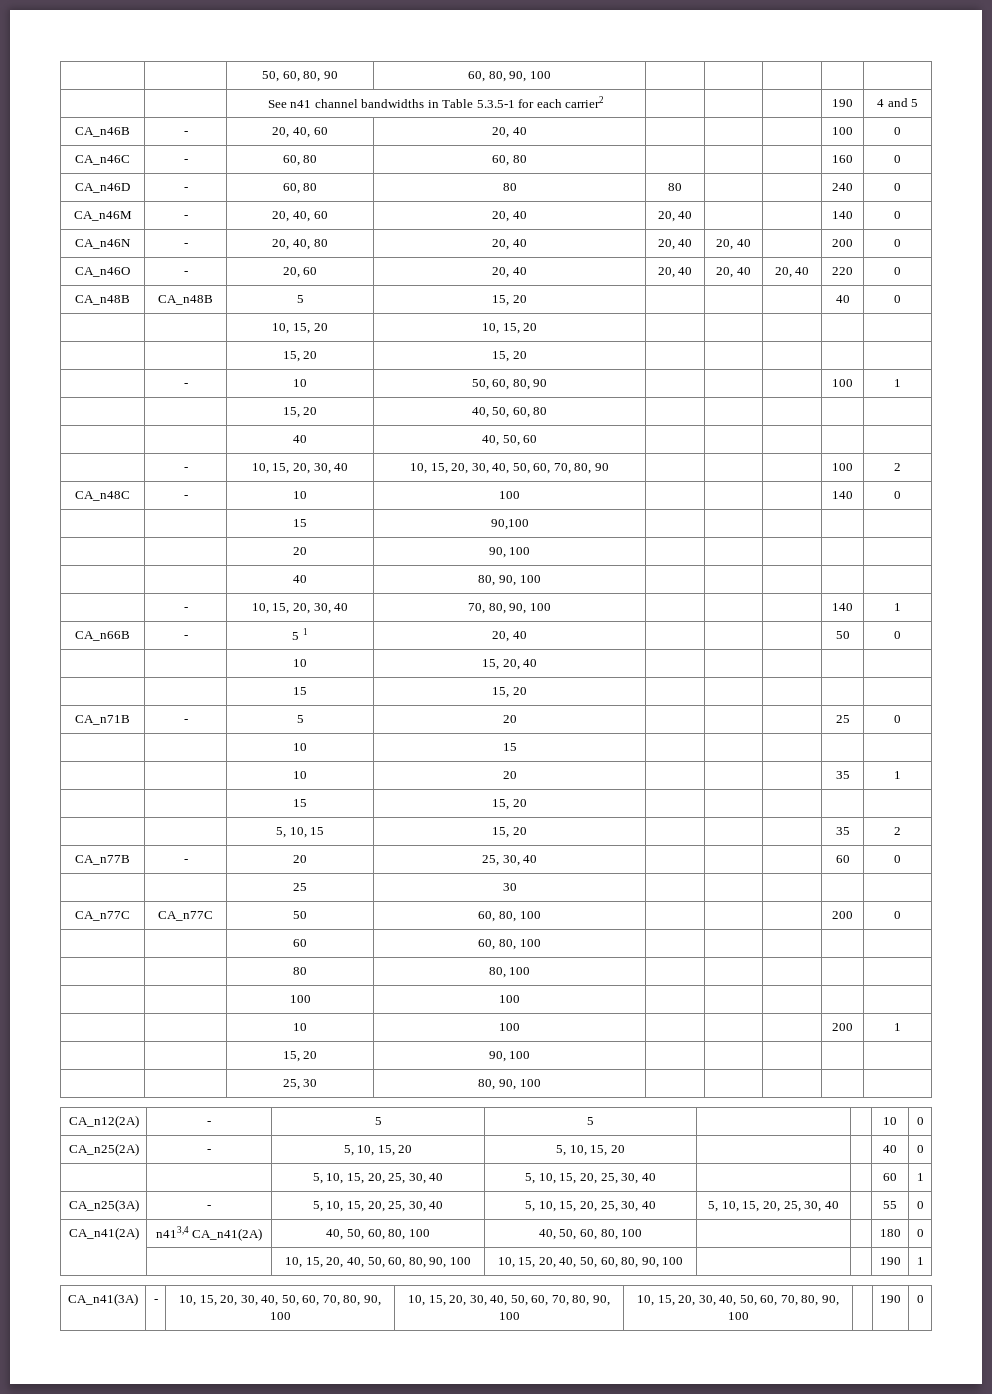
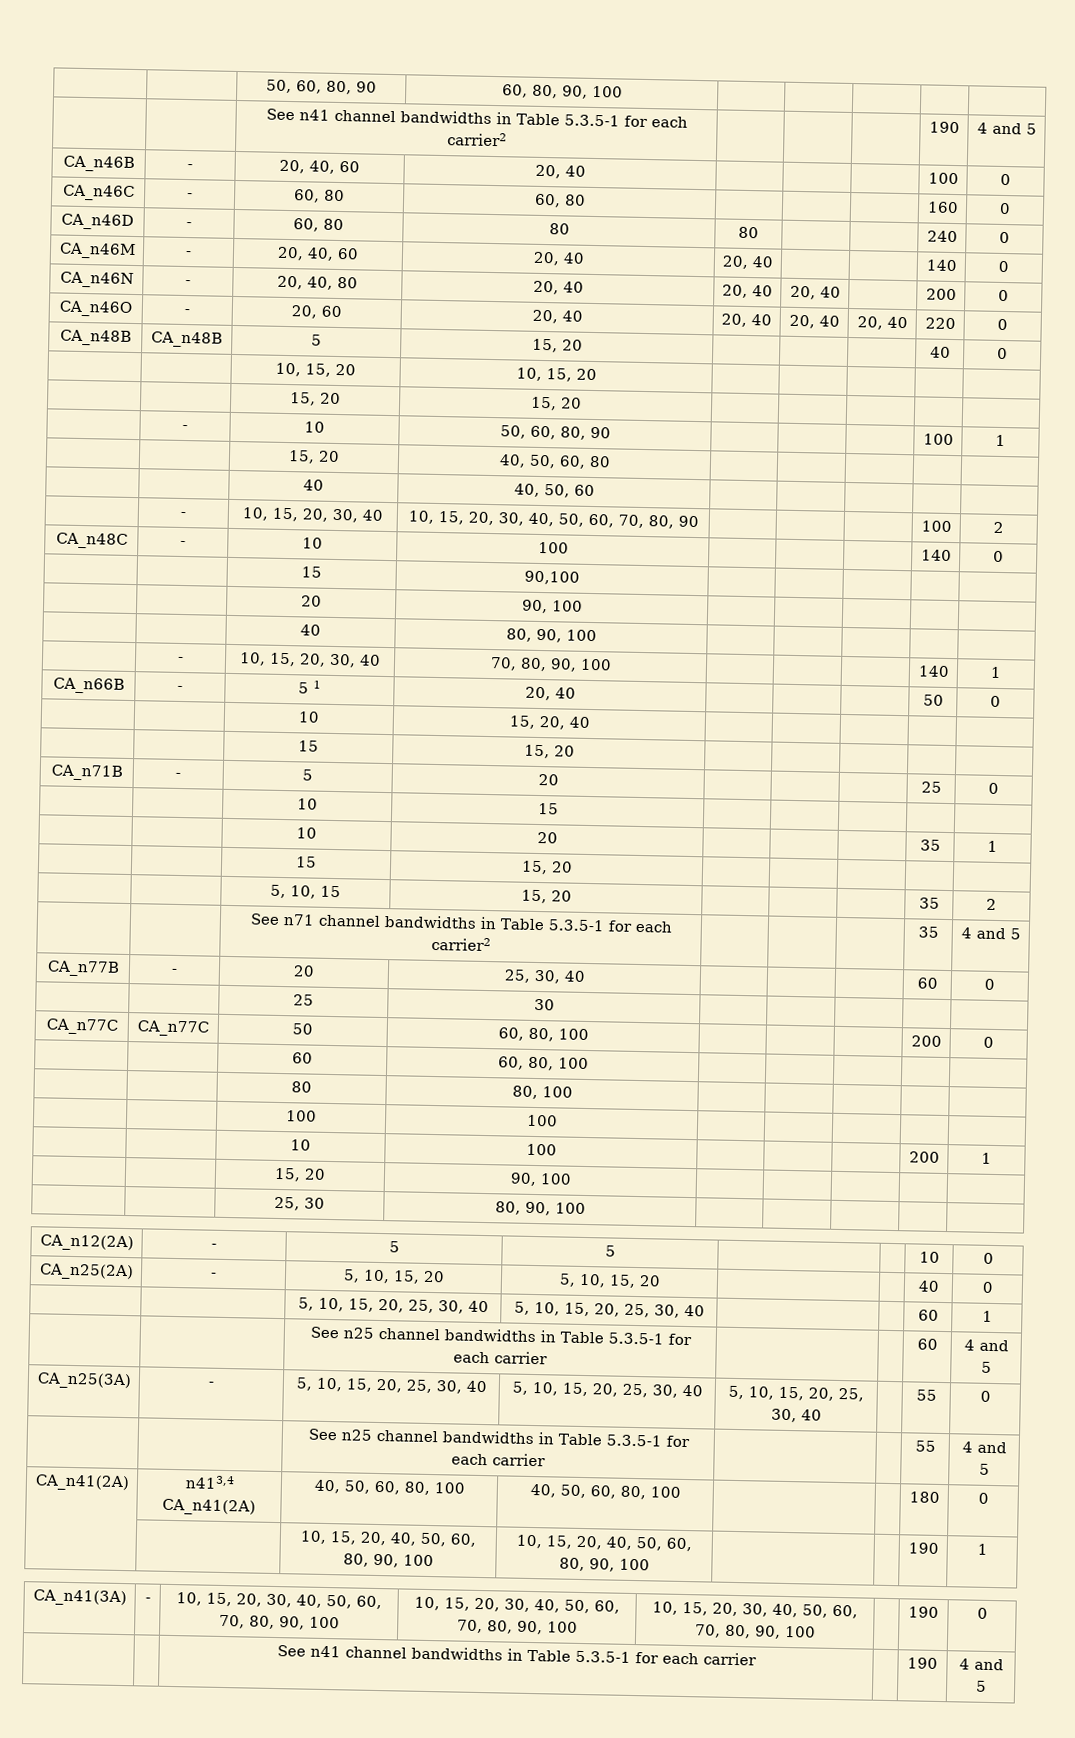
+ | | See n71 channel bandwidths in Table 5.3.5-1 for each carrier2 | | | | 35 | 4 and 5
+ | | See n25 channel bandwidths in Table 5.3.5-1 for each carrier | | | 60 | 4 and 5
+ | | See n25 channel bandwidths in Table 5.3.5-1 for each carrier | | | 55 | 4 and 5
+ | | See n41 channel bandwidths in Table 5.3.5-1 for each carrier | | 190 | 4 and 5

